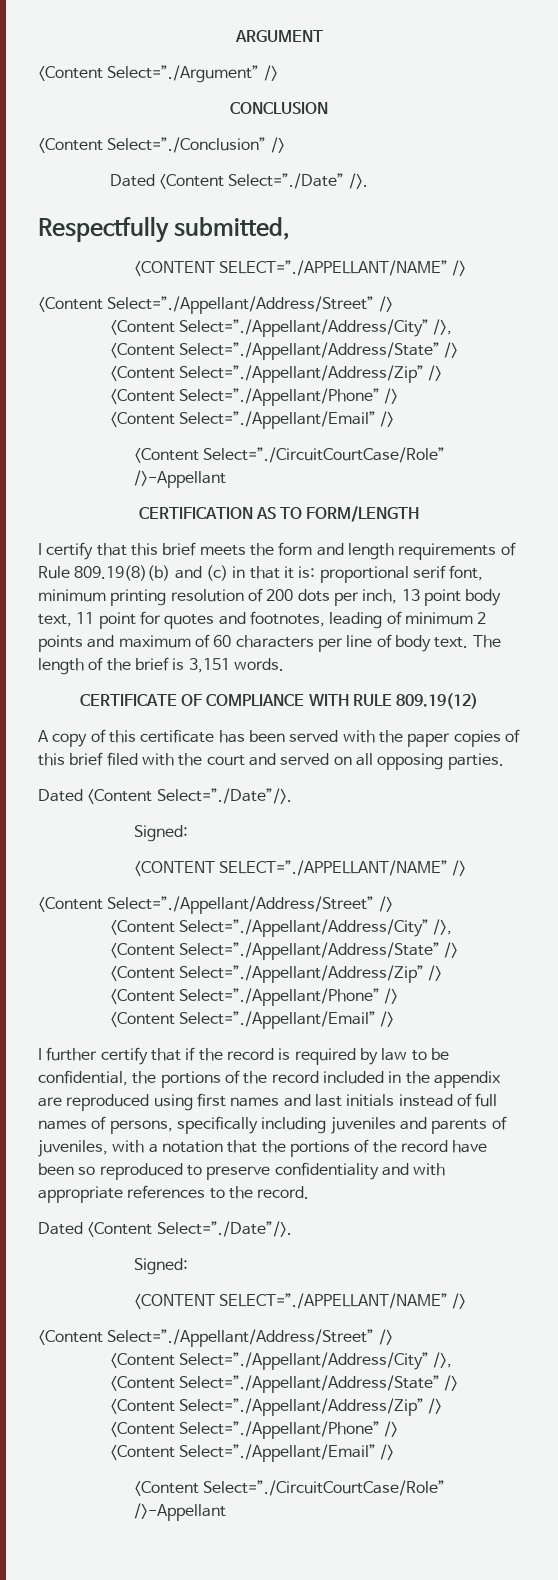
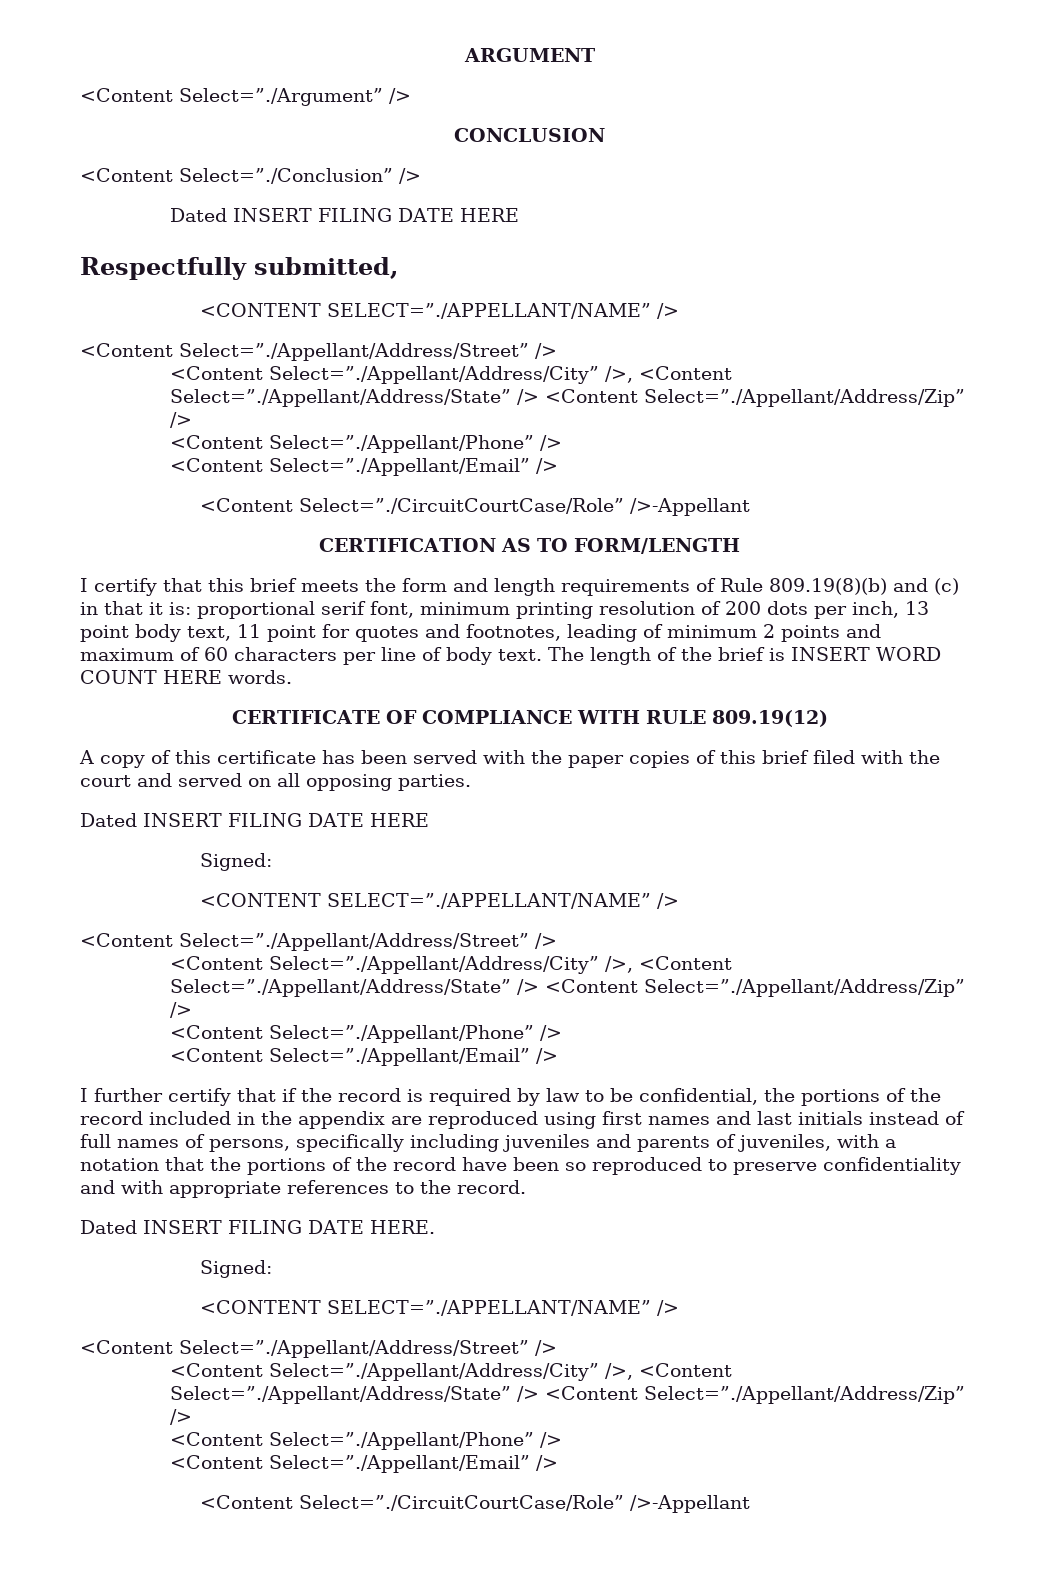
  <Content Select=”./Conclusion” />
- Dated <Content Select=”./Date” />.
+ Dated INSERT FILING DATE HERE
- The length of the brief is 3,151 words.
+ The length of the brief is INSERT WORD COUNT HERE words.
  A copy of this certificate has been served with the paper copies of this brief filed with the court and served on all opposing parties.
- Dated <Content Select=”./Date”/>.
+ Dated INSERT FILING DATE HERE
  I further certify that if the record is required by law to be confidential, the portions of the record included in the appendix are reproduced using first names and last initials instead of full names of persons, specifically including juveniles and parents of juveniles, with a notation that the portions of the record have been so reproduced to preserve confidentiality and with appropriate references to the record.
- Dated <Content Select=”./Date”/>.
+ Dated INSERT FILING DATE HERE.

